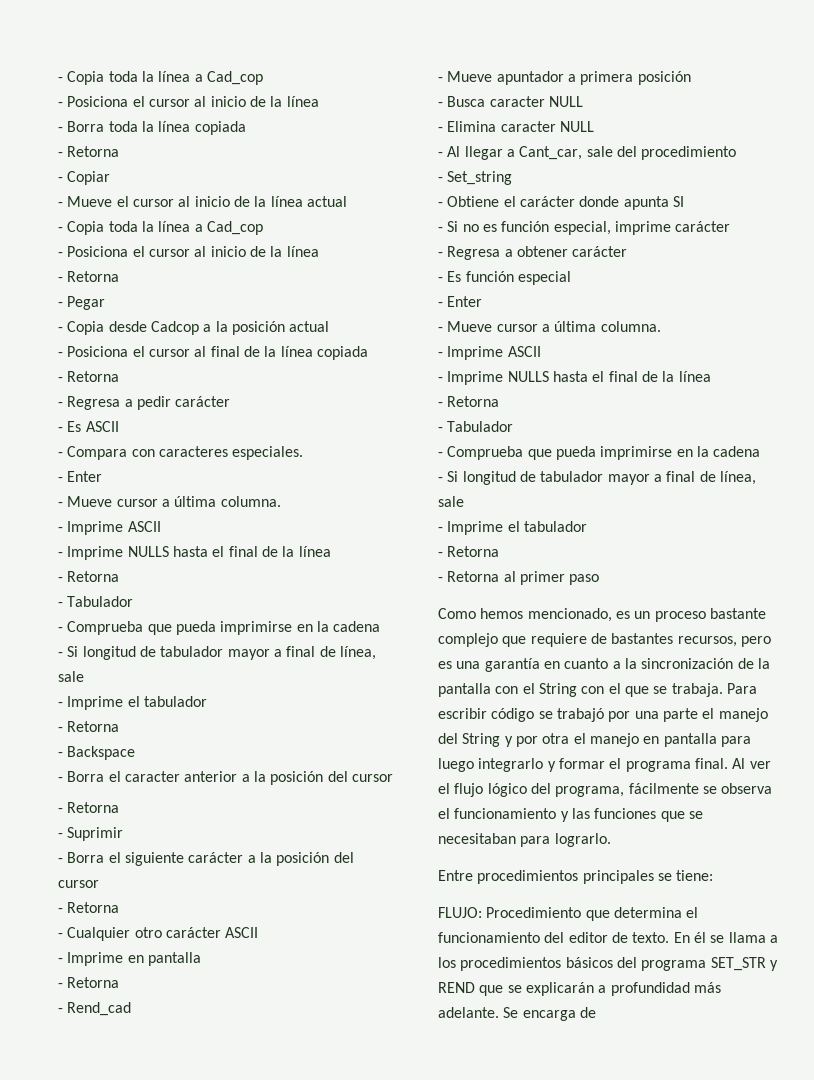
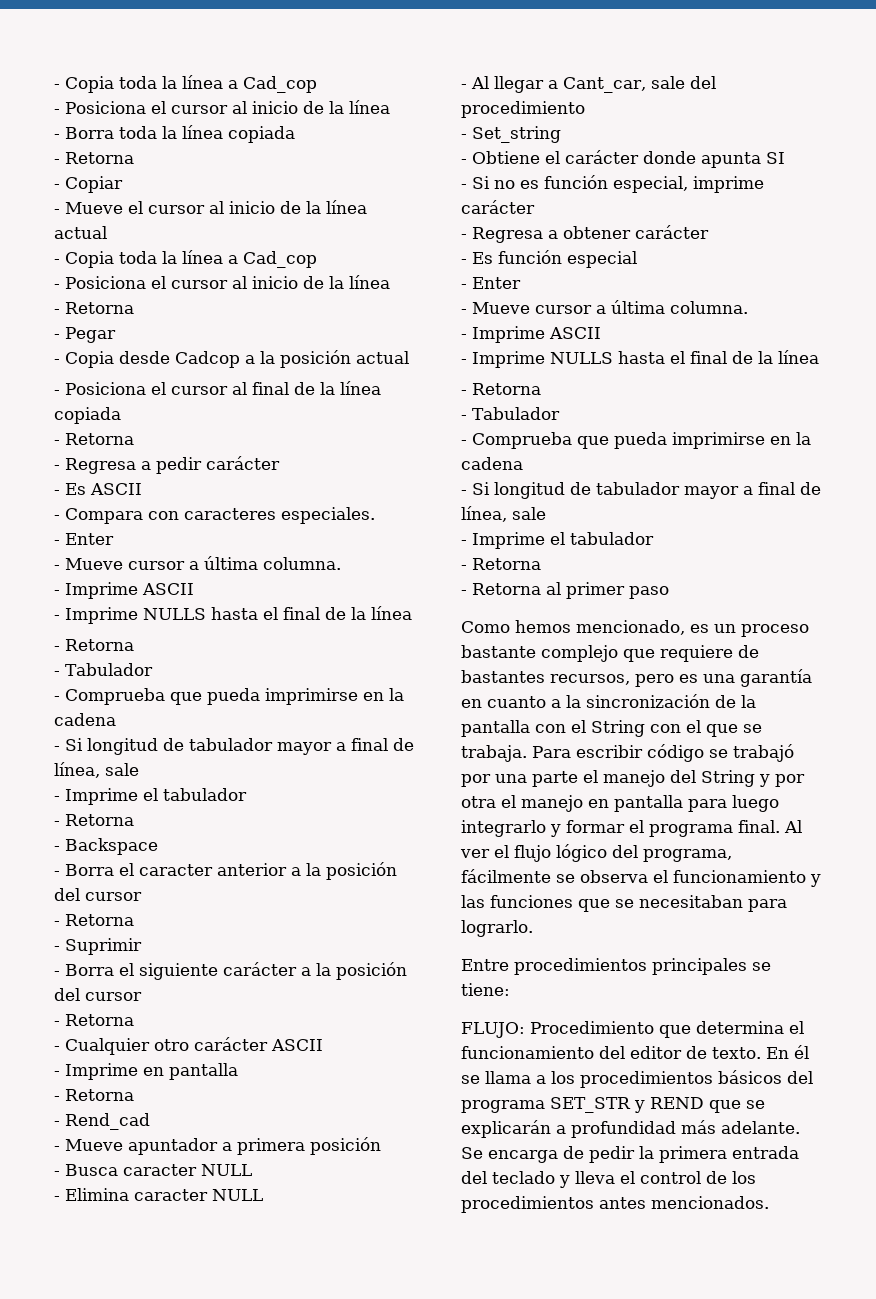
- Se encarga de
+ Se encarga de pedir la primera entrada del teclado y lleva el control de los procedimientos antes mencionados.

